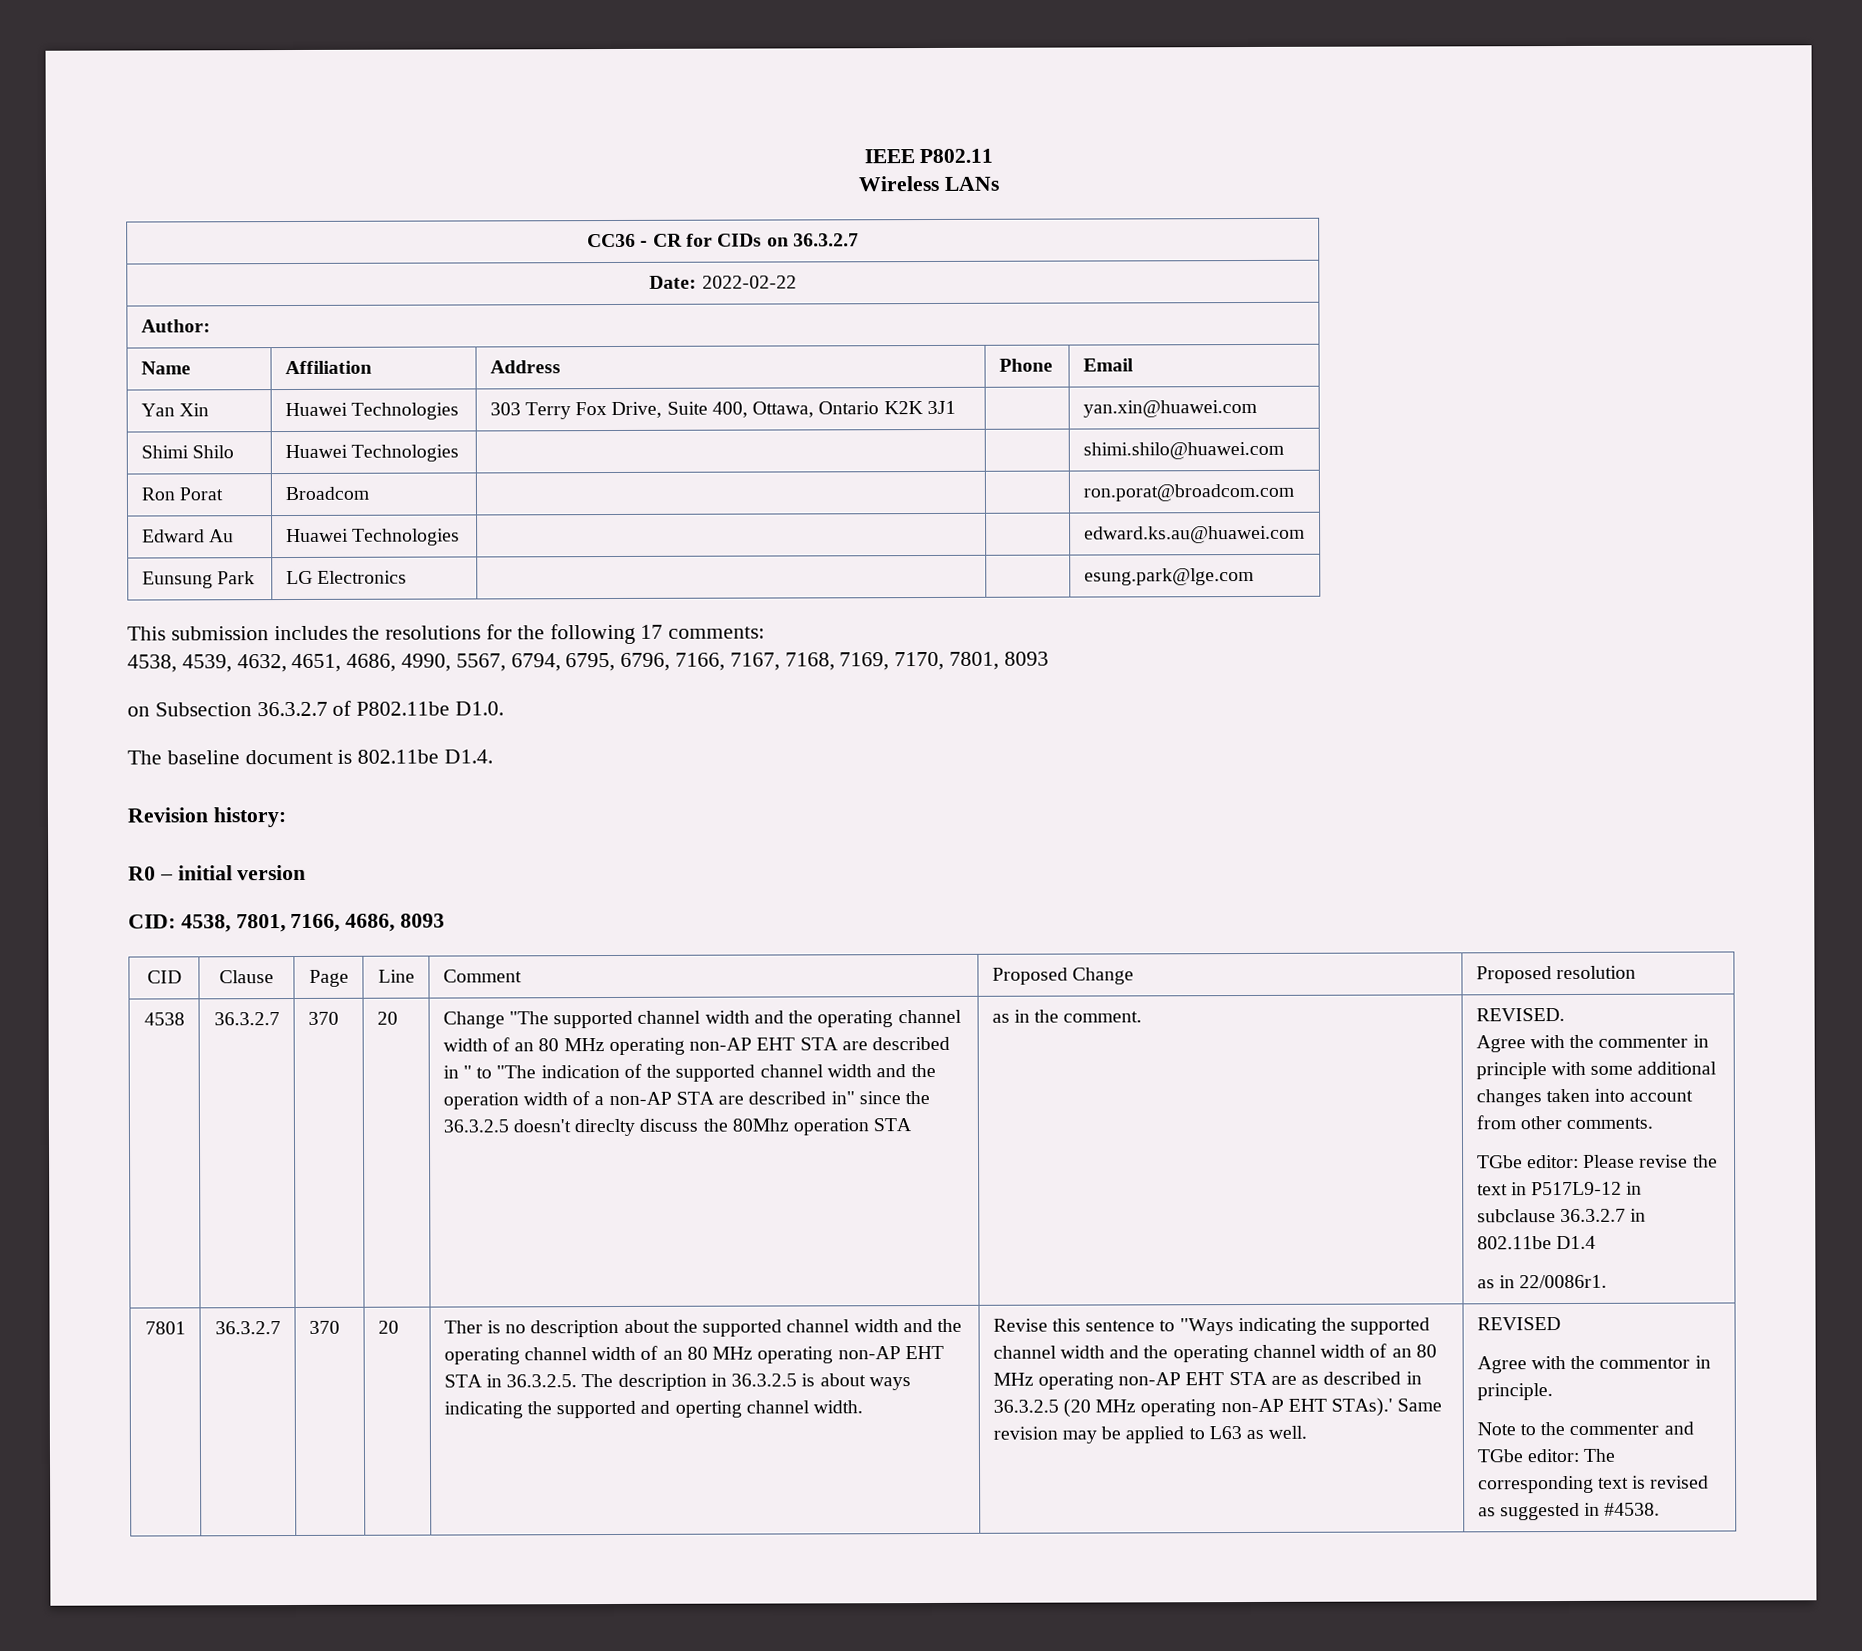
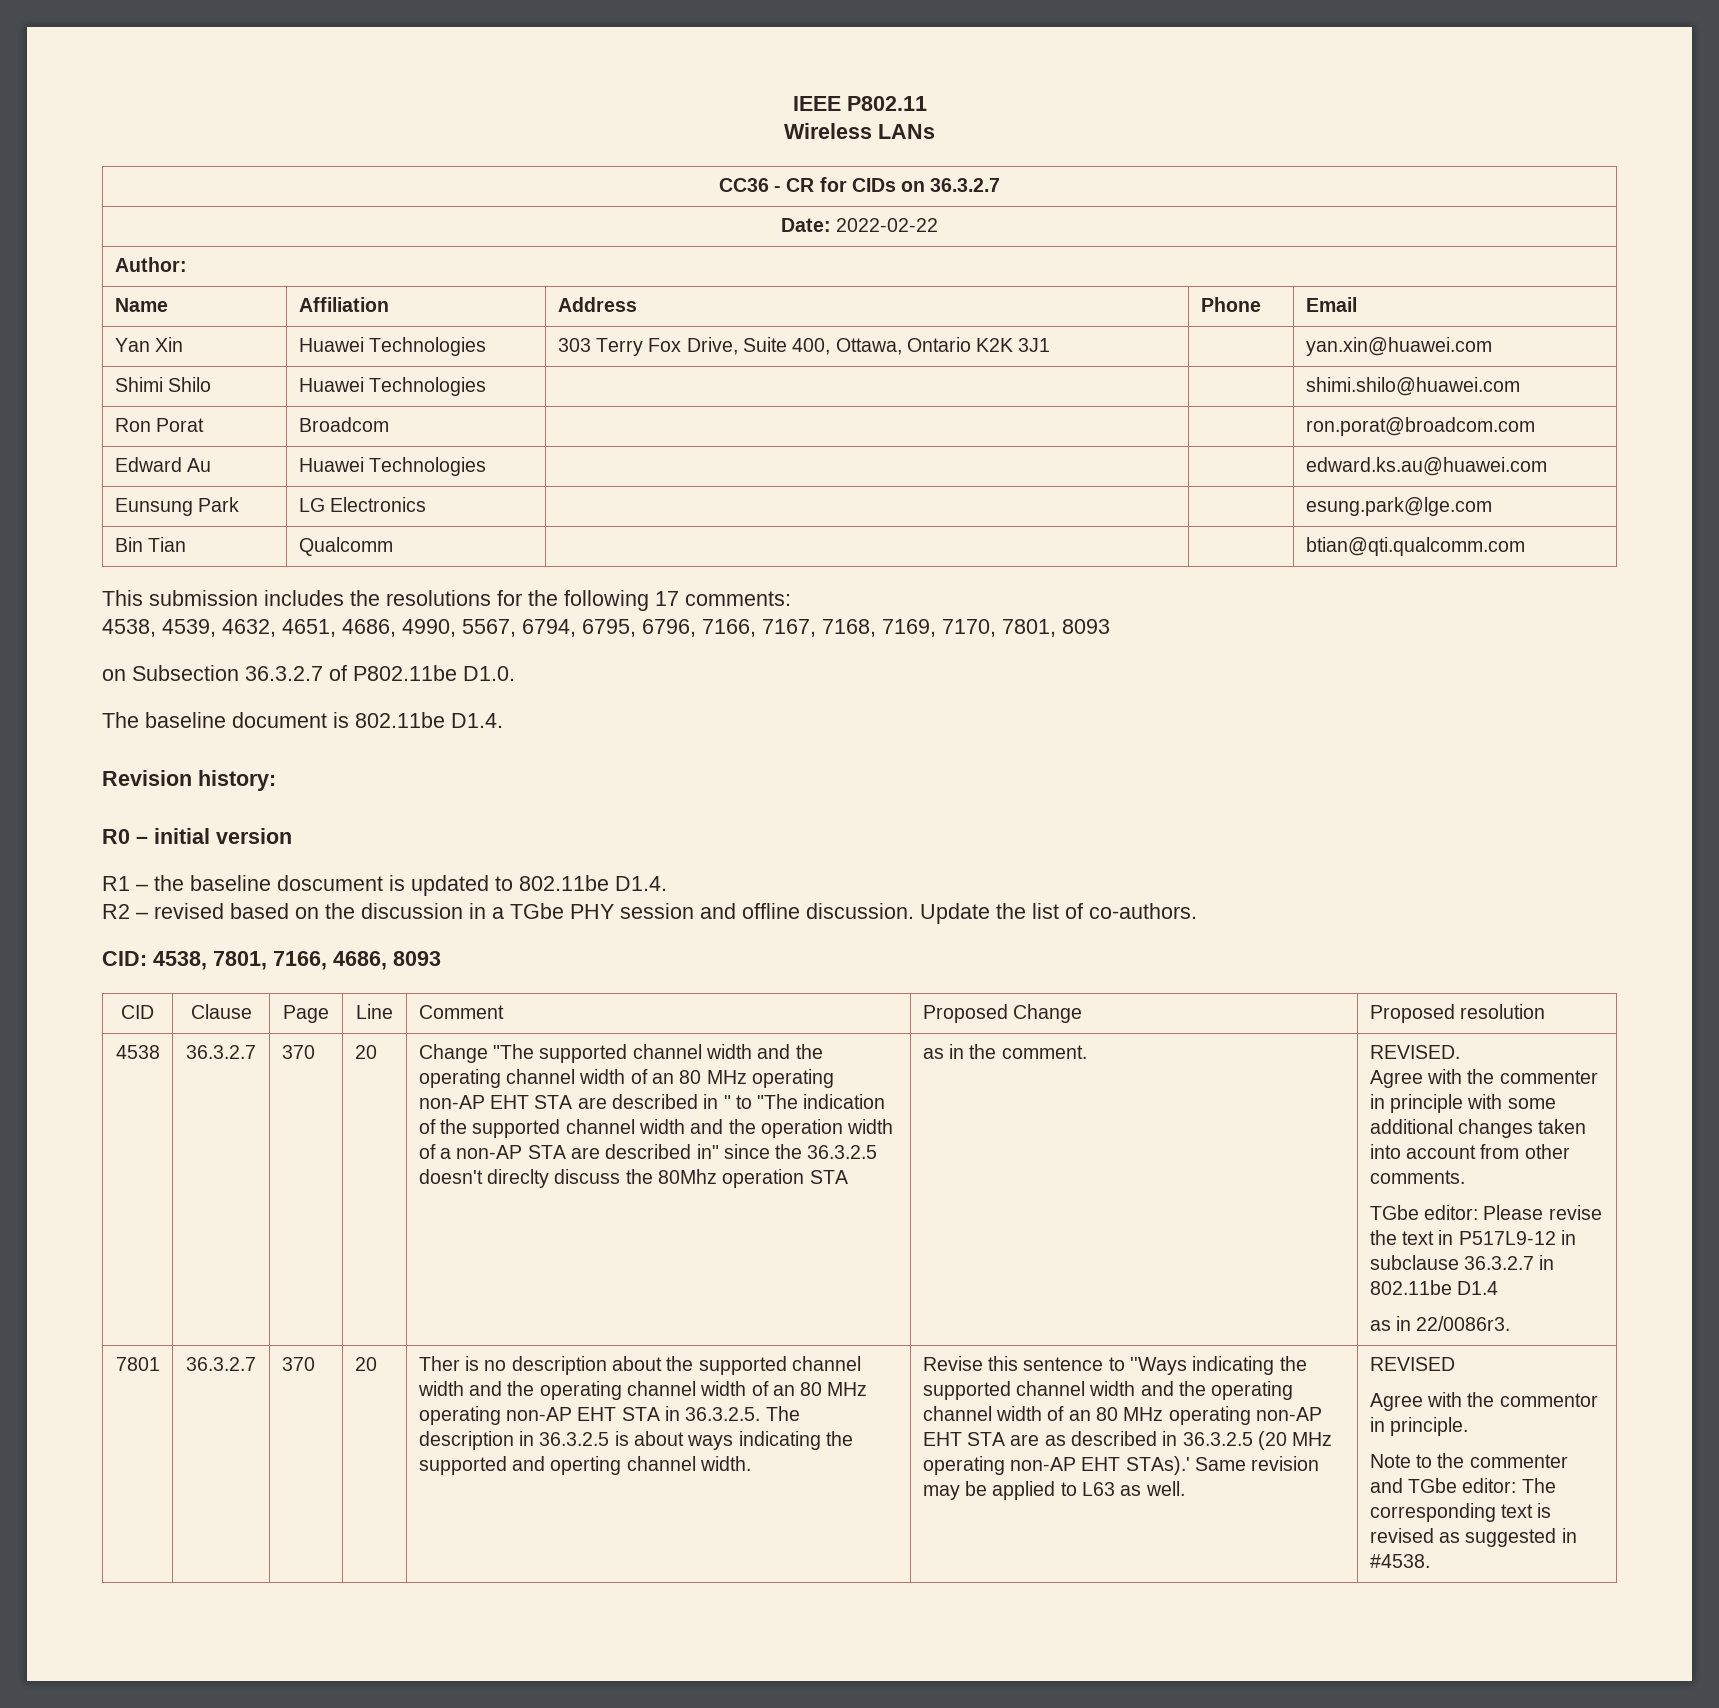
+ Bin Tian | Qualcomm | | | btian@qti.qualcomm.com
+ R1 – the baseline doscument is updated to 802.11be D1.4.
+ R2 – revised based on the discussion in a TGbe PHY session and offline discussion. Update the list of co-authors.
- as in 22/0086r1.
+ as in 22/0086r3.

